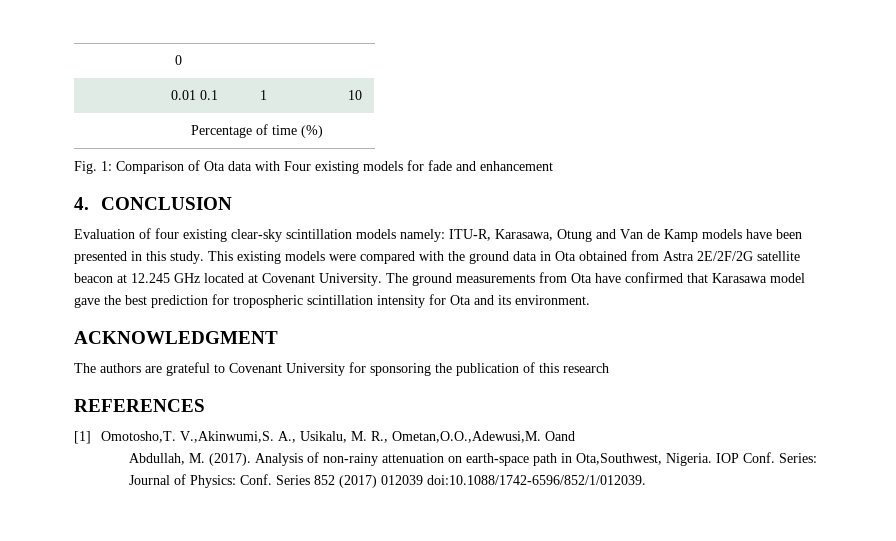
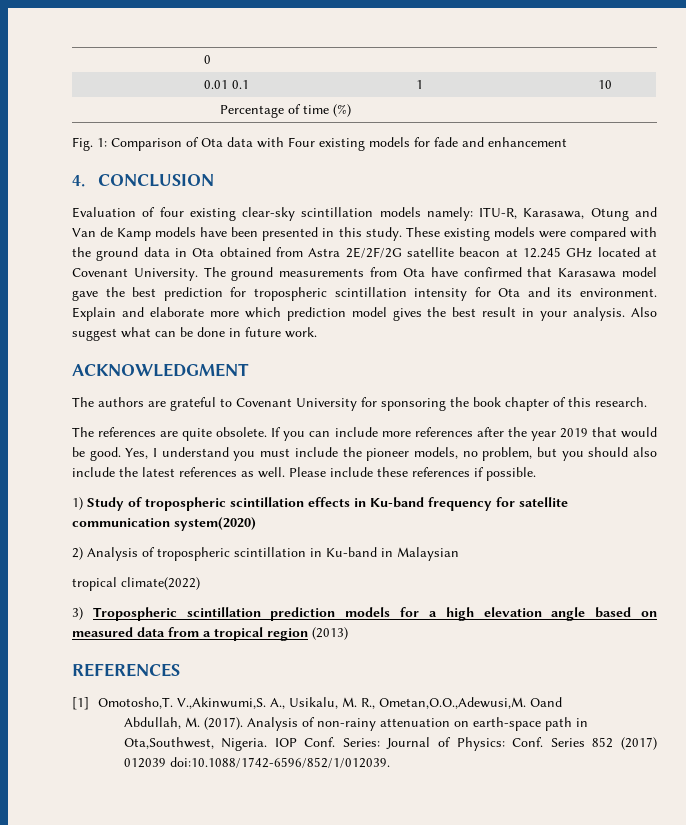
- This existing models were compared with the ground data in Ota obtained from Astra 2E/2F/2G satellite beacon at 12.245 GHz located at Covenant University.
+ These existing models were compared with the ground data in Ota obtained from Astra 2E/2F/2G satellite beacon at 12.245 GHz located at Covenant University.
+ Explain and elaborate more which prediction model gives the best result in your analysis. Also suggest what can be done in future work.
- The authors are grateful to Covenant University for sponsoring the publication of this research
+ The authors are grateful to Covenant University for sponsoring the book chapter of this research.
+ The references are quite obsolete. If you can include more references after the year 2019 that would be good. Yes, I understand you must include the pioneer models, no problem, but you should also include the latest references as well. Please include these references if possible.
+ 1) Study of tropospheric scintillation effects in Ku-band frequency for satellite communication system(2020)
+ 2) Analysis of tropospheric scintillation in Ku-band in Malaysian
+ tropical climate(2022)
+ 3) Tropospheric scintillation prediction models for a high elevation angle based on measured data from a tropical region (2013)

